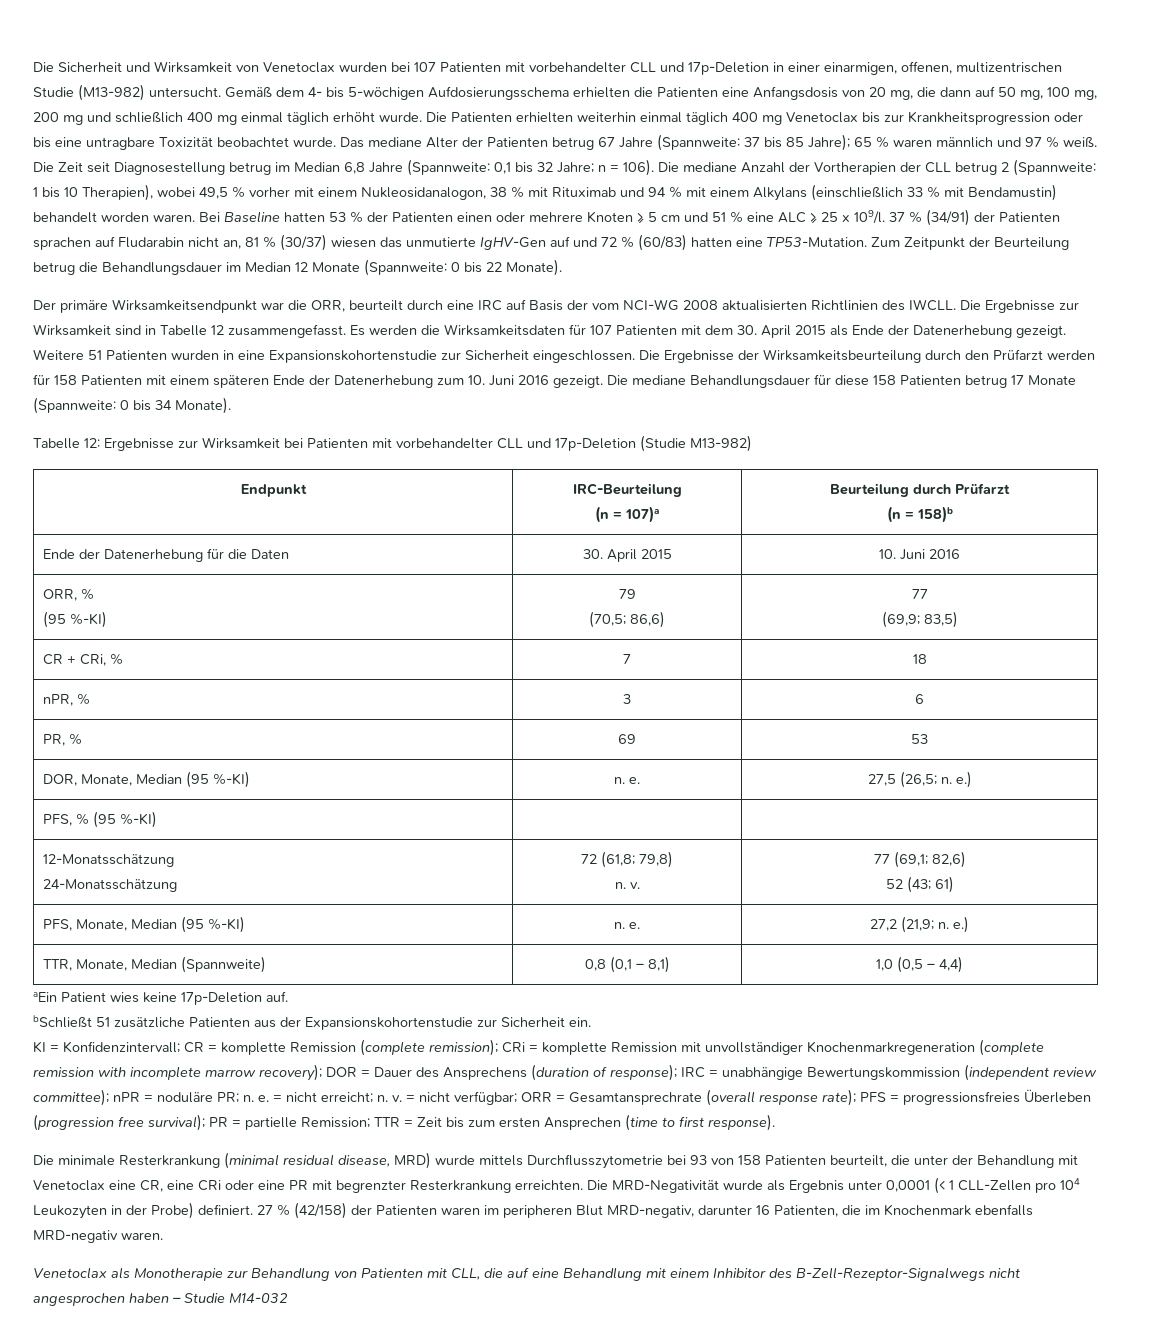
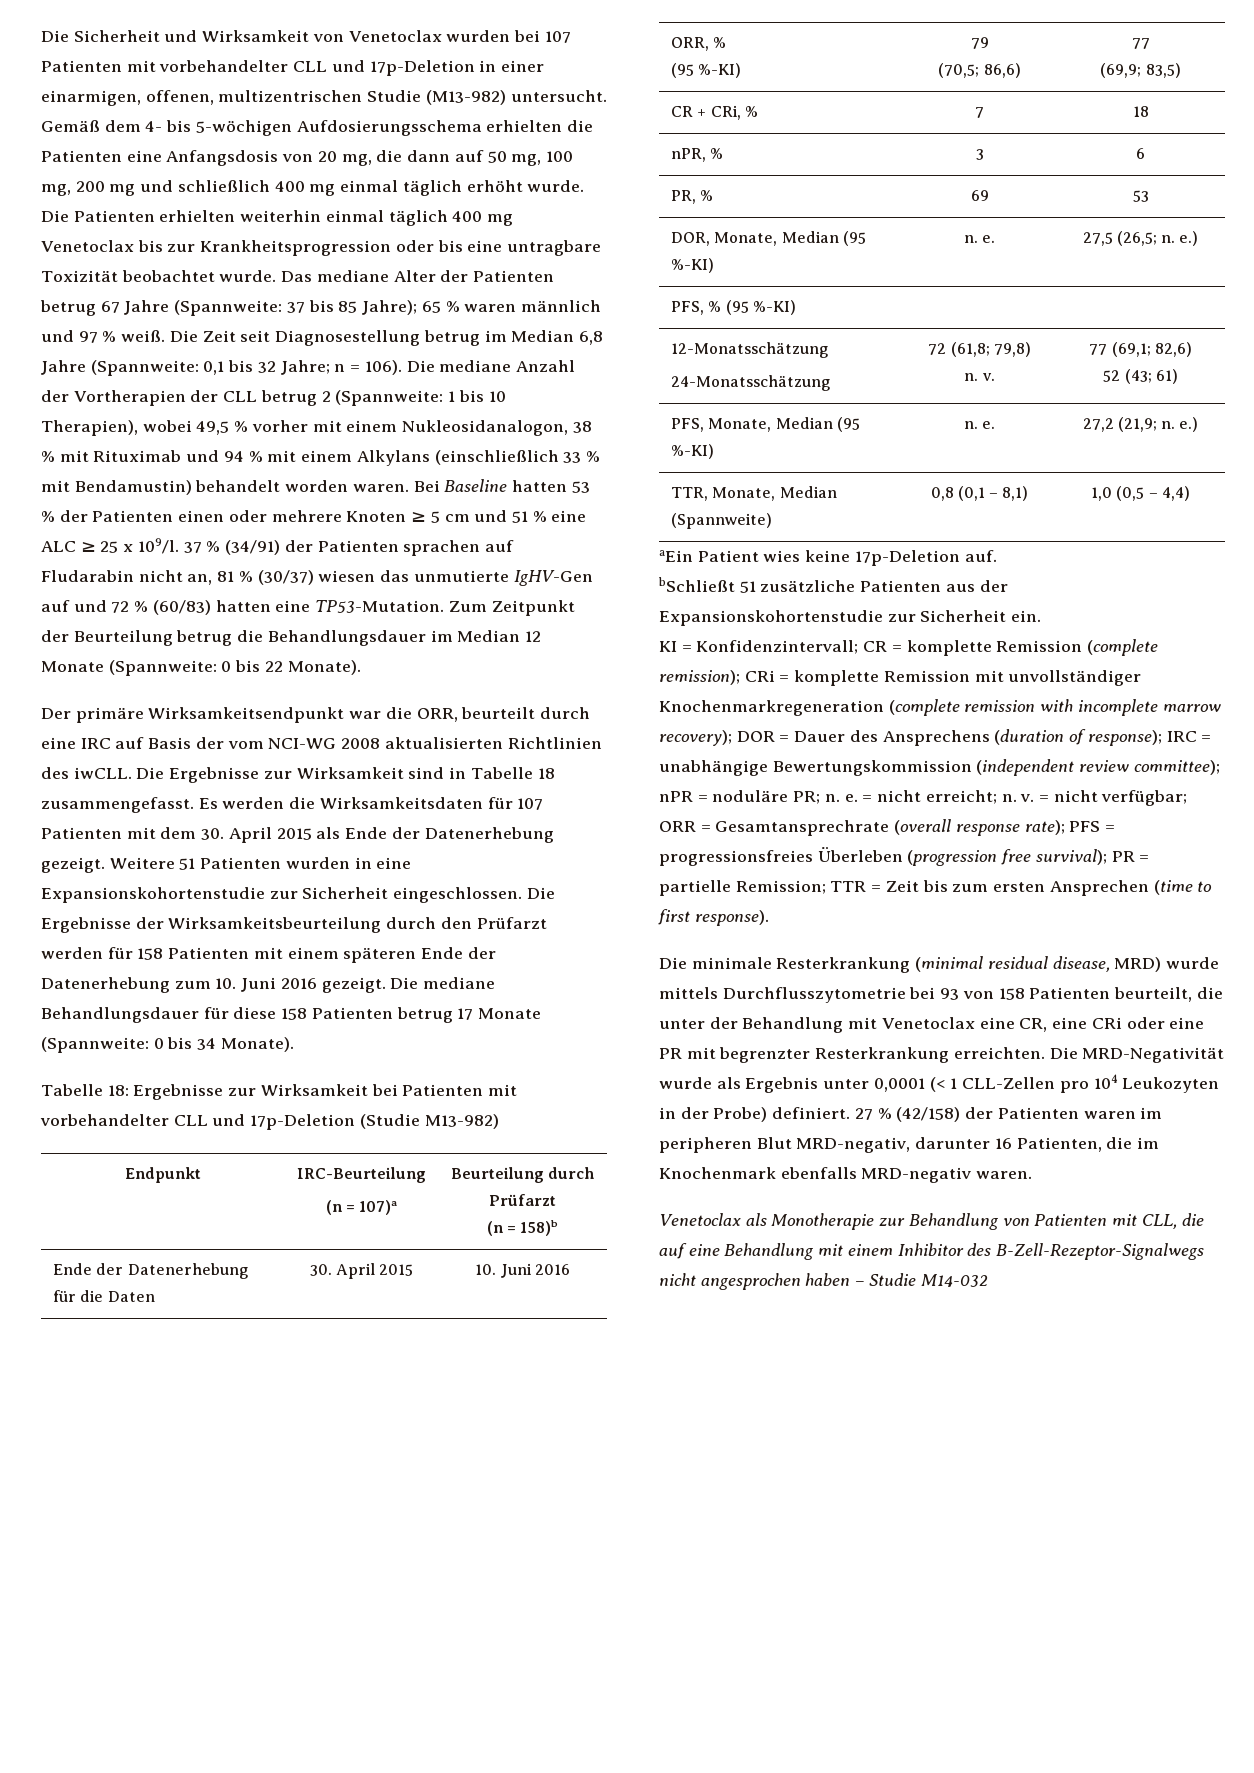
- Der primäre Wirksamkeitsendpunkt war die ORR, beurteilt durch eine IRC auf Basis der vom NCI-WG 2008 aktualisierten Richtlinien des IWCLL.
+ Der primäre Wirksamkeitsendpunkt war die ORR, beurteilt durch eine IRC auf Basis der vom NCI-WG 2008 aktualisierten Richtlinien des iwCLL.
- Die Ergebnisse zur Wirksamkeit sind in Tabelle 12 zusammengefasst.
+ Die Ergebnisse zur Wirksamkeit sind in Tabelle 18 zusammengefasst.
- Tabelle 12: Ergebnisse zur Wirksamkeit bei Patienten mit vorbehandelter CLL und 17p-Deletion (Studie M13-982)
+ Tabelle 18: Ergebnisse zur Wirksamkeit bei Patienten mit vorbehandelter CLL und 17p-Deletion (Studie M13-982)

